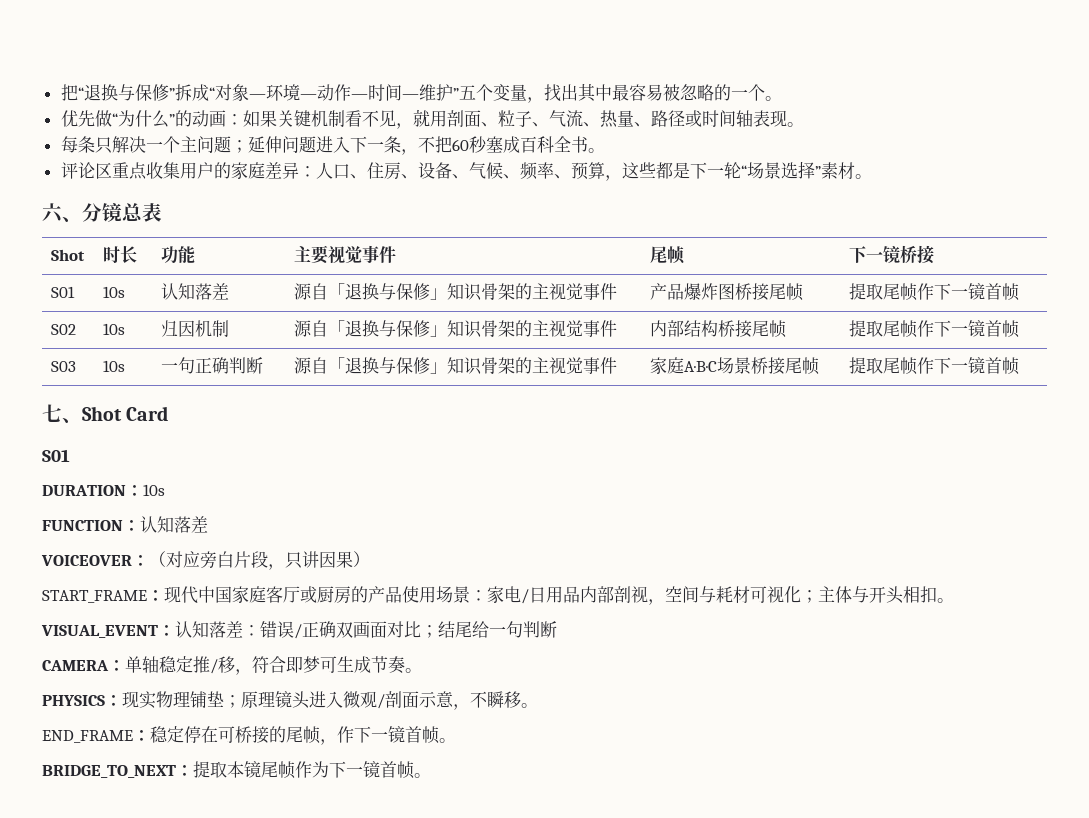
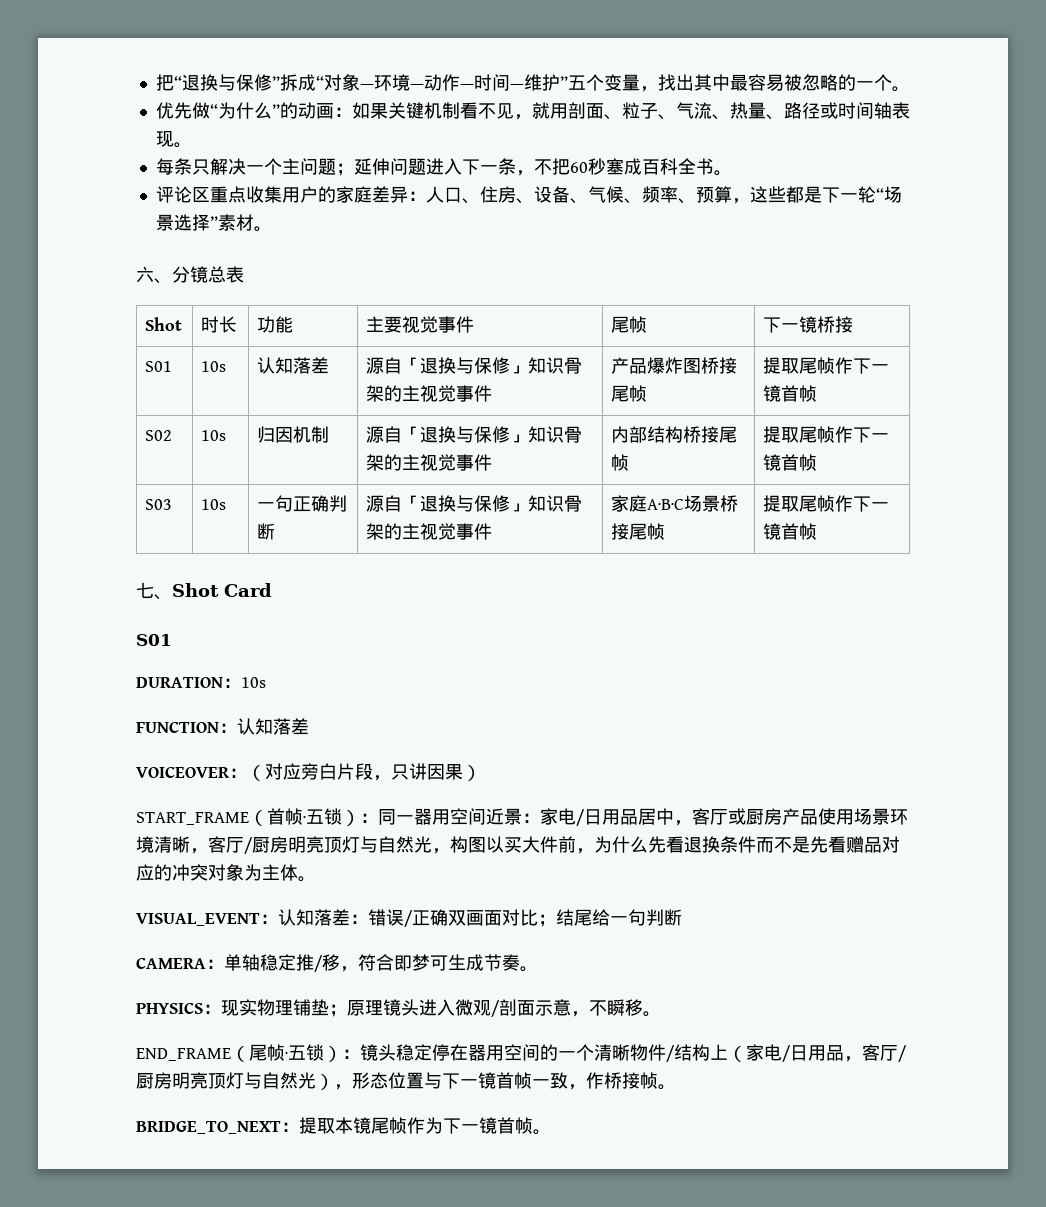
- START_FRAME：现代中国家庭客厅或厨房的产品使用场景：家电/日用品内部剖视，空间与耗材可视化；主体与开头相扣。
+ START_FRAME（首帧·五锁）：同一器用空间近景：家电/日用品居中，客厅或厨房产品使用场景环境清晰，客厅/厨房明亮顶灯与自然光，构图以买大件前，为什么先看退换条件而不是先看赠品对应的冲突对象为主体。
- END_FRAME：稳定停在可桥接的尾帧，作下一镜首帧。
+ END_FRAME（尾帧·五锁）：镜头稳定停在器用空间的一个清晰物件/结构上（家电/日用品，客厅/厨房明亮顶灯与自然光），形态位置与下一镜首帧一致，作桥接帧。

